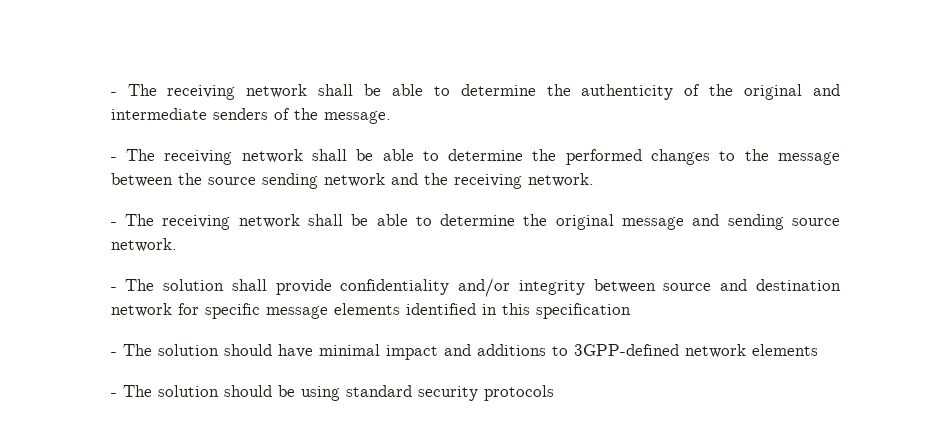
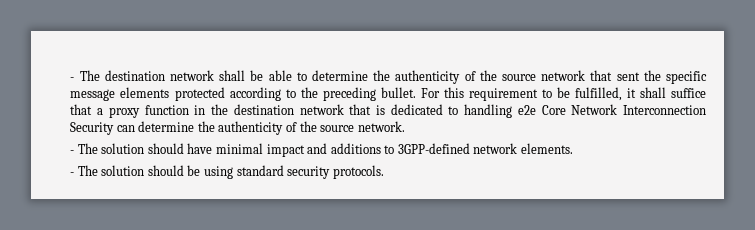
- - The receiving network shall be able to determine the authenticity of the original and intermediate senders of the message.
- - The receiving network shall be able to determine the performed changes to the message between the source sending network and the receiving network.
- - The receiving network shall be able to determine the original message and sending source network.
- - The solution shall provide confidentiality and/or integrity between source and destination network for specific message elements identified in this specification
+ - The destination network shall be able to determine the authenticity of the source network that sent the specific message elements protected according to the preceding bullet. For this requirement to be fulfilled, it shall suffice that a proxy function in the destination network that is dedicated to handling e2e Core Network Interconnection Security can determine the authenticity of the source network.
- - The solution should have minimal impact and additions to 3GPP-defined network elements
+ - The solution should have minimal impact and additions to 3GPP-defined network elements.
- - The solution should be using standard security protocols
+ - The solution should be using standard security protocols.

